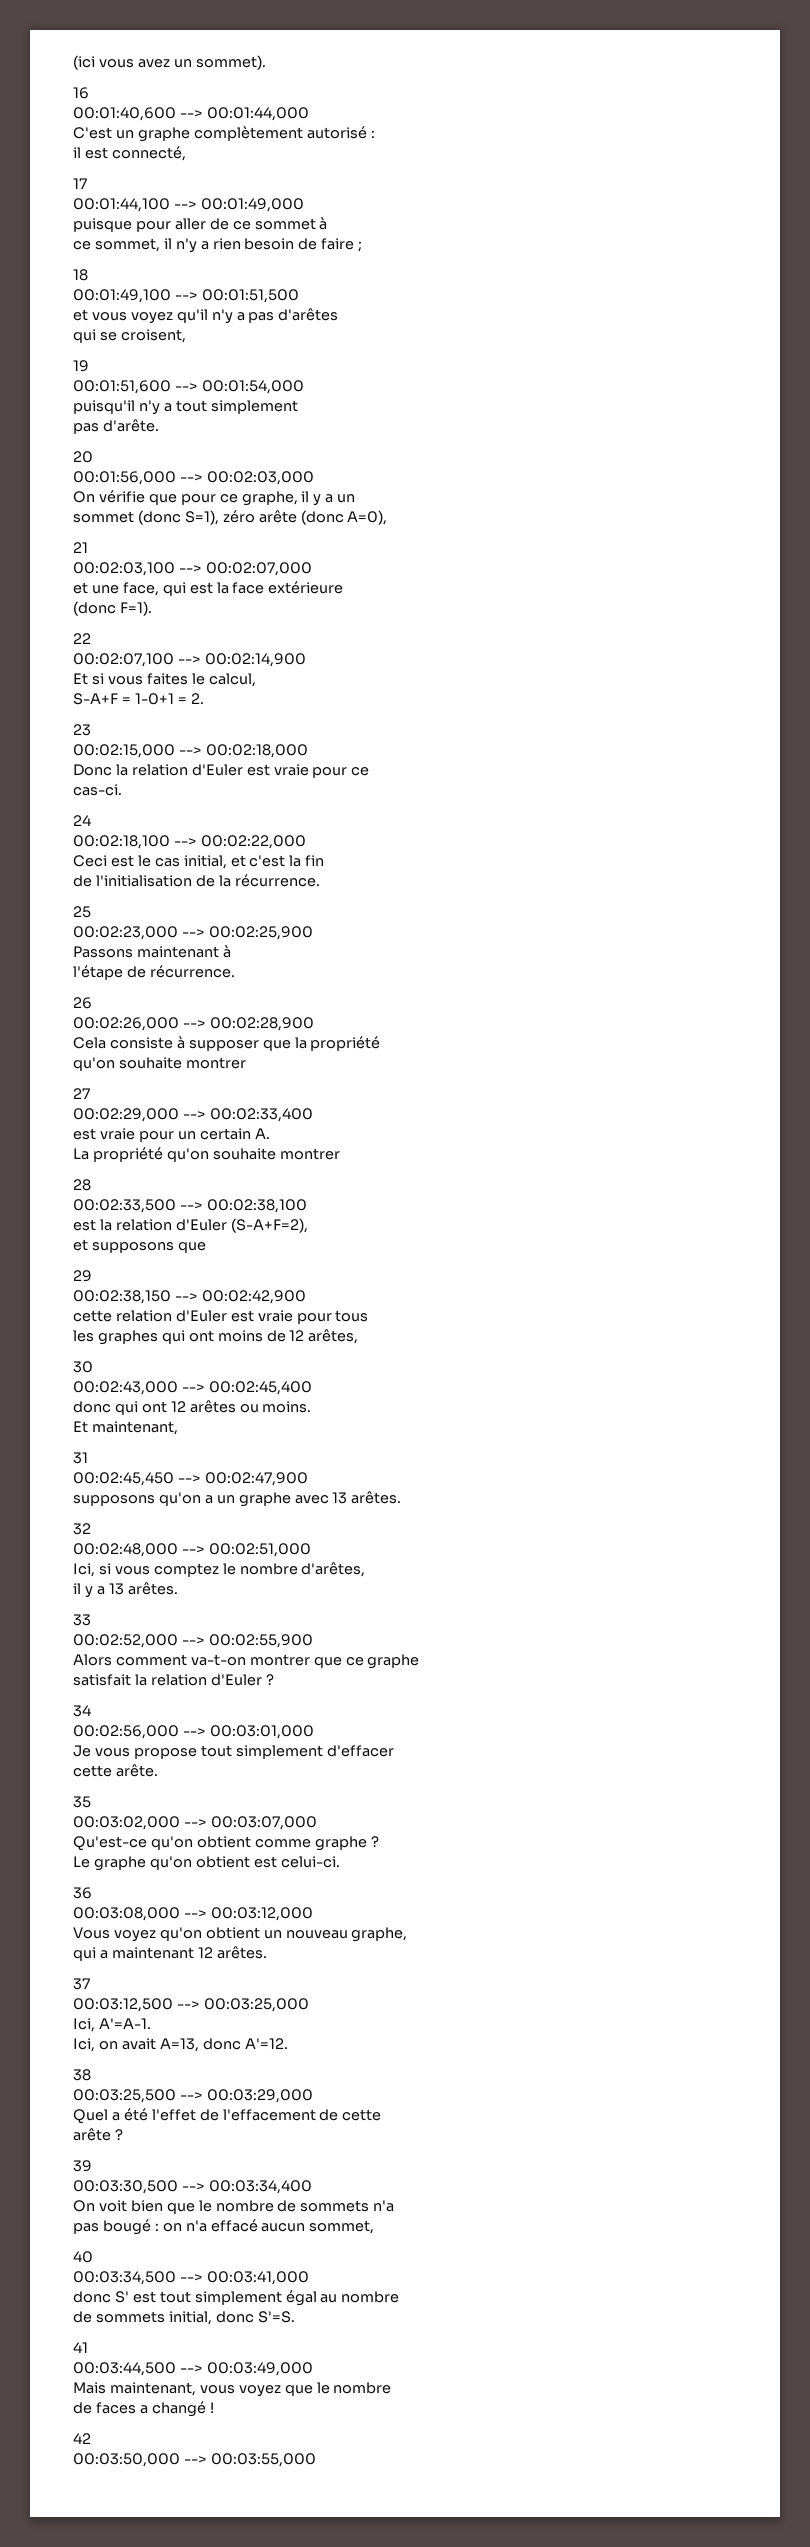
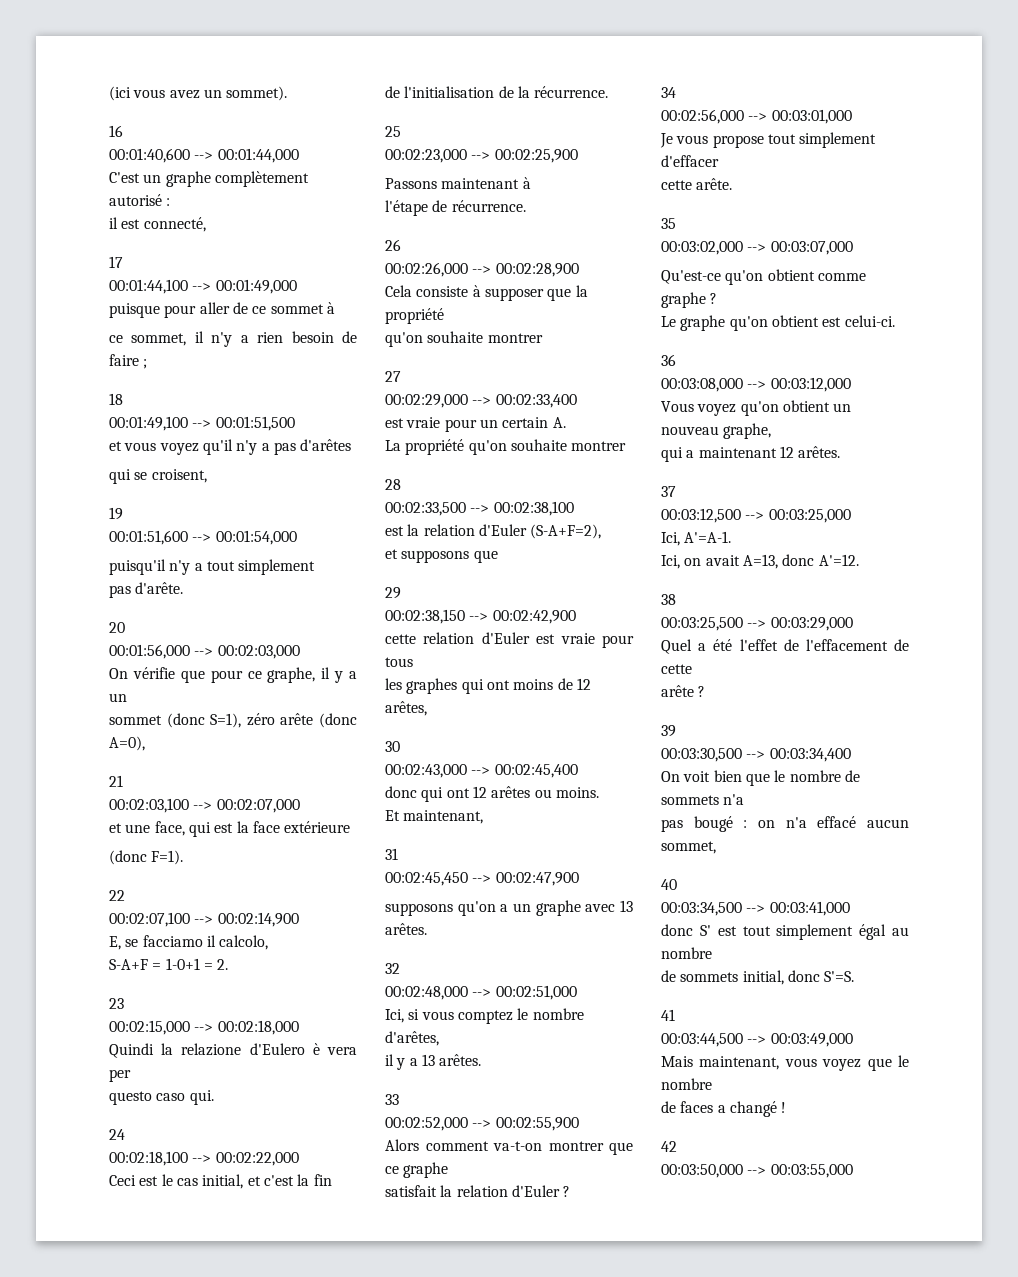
- Et si vous faites le calcul,
+ E, se facciamo il calcolo,
- Donc la relation d'Euler est vraie pour ce
- cas-ci.
+ Quindi la relazione d'Eulero è vera per
+ questo caso qui.

